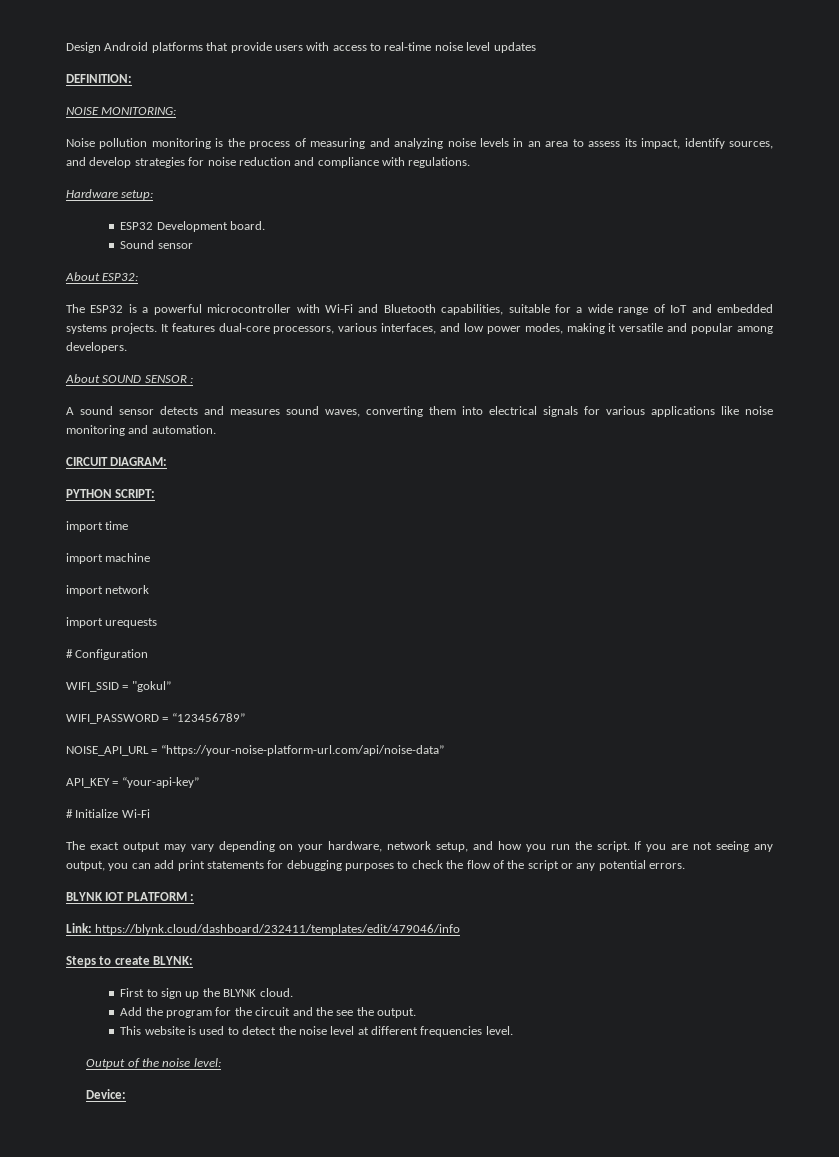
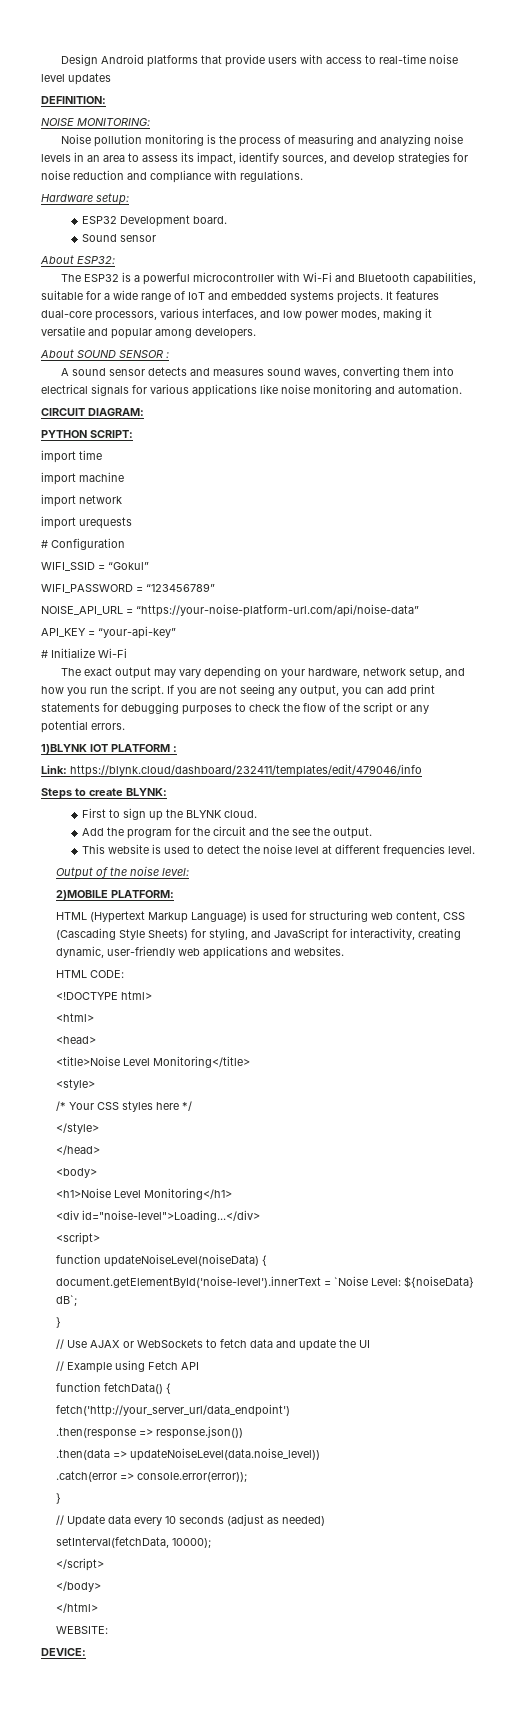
- WIFI_SSID = "gokul”
+ WIFI_SSID = “Gokul”
- BLYNK IOT PLATFORM :
+ 1)BLYNK IOT PLATFORM :
- Device:
+ 2)MOBILE PLATFORM:
+ HTML (Hypertext Markup Language) is used for structuring web content, CSS (Cascading Style Sheets) for styling, and JavaScript for interactivity, creating dynamic, user-friendly web applications and websites.
+ HTML CODE:
+ <!DOCTYPE html>
+ <html>
+ <head>
+ <title>Noise Level Monitoring</title>
+ <style>
+ /* Your CSS styles here */
+ </style>
+ </head>
+ <body>
+ <h1>Noise Level Monitoring</h1>
+ <div id="noise-level">Loading...</div>
+ <script>
+ function updateNoiseLevel(noiseData) {
+ document.getElementById('noise-level').innerText = `Noise Level: ${noiseData} dB`;
+ }
+ // Use AJAX or WebSockets to fetch data and update the UI
+ // Example using Fetch API
+ function fetchData() {
+ fetch('http://your_server_url/data_endpoint')
+ .then(response => response.json())
+ .then(data => updateNoiseLevel(data.noise_level))
+ .catch(error => console.error(error));
+ }
+ // Update data every 10 seconds (adjust as needed)
+ setInterval(fetchData, 10000);
+ </script>
+ </body>
+ </html>
+ WEBSITE:
+ DEVICE:

